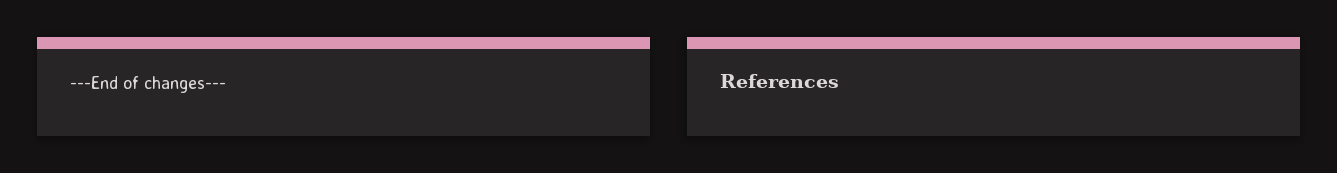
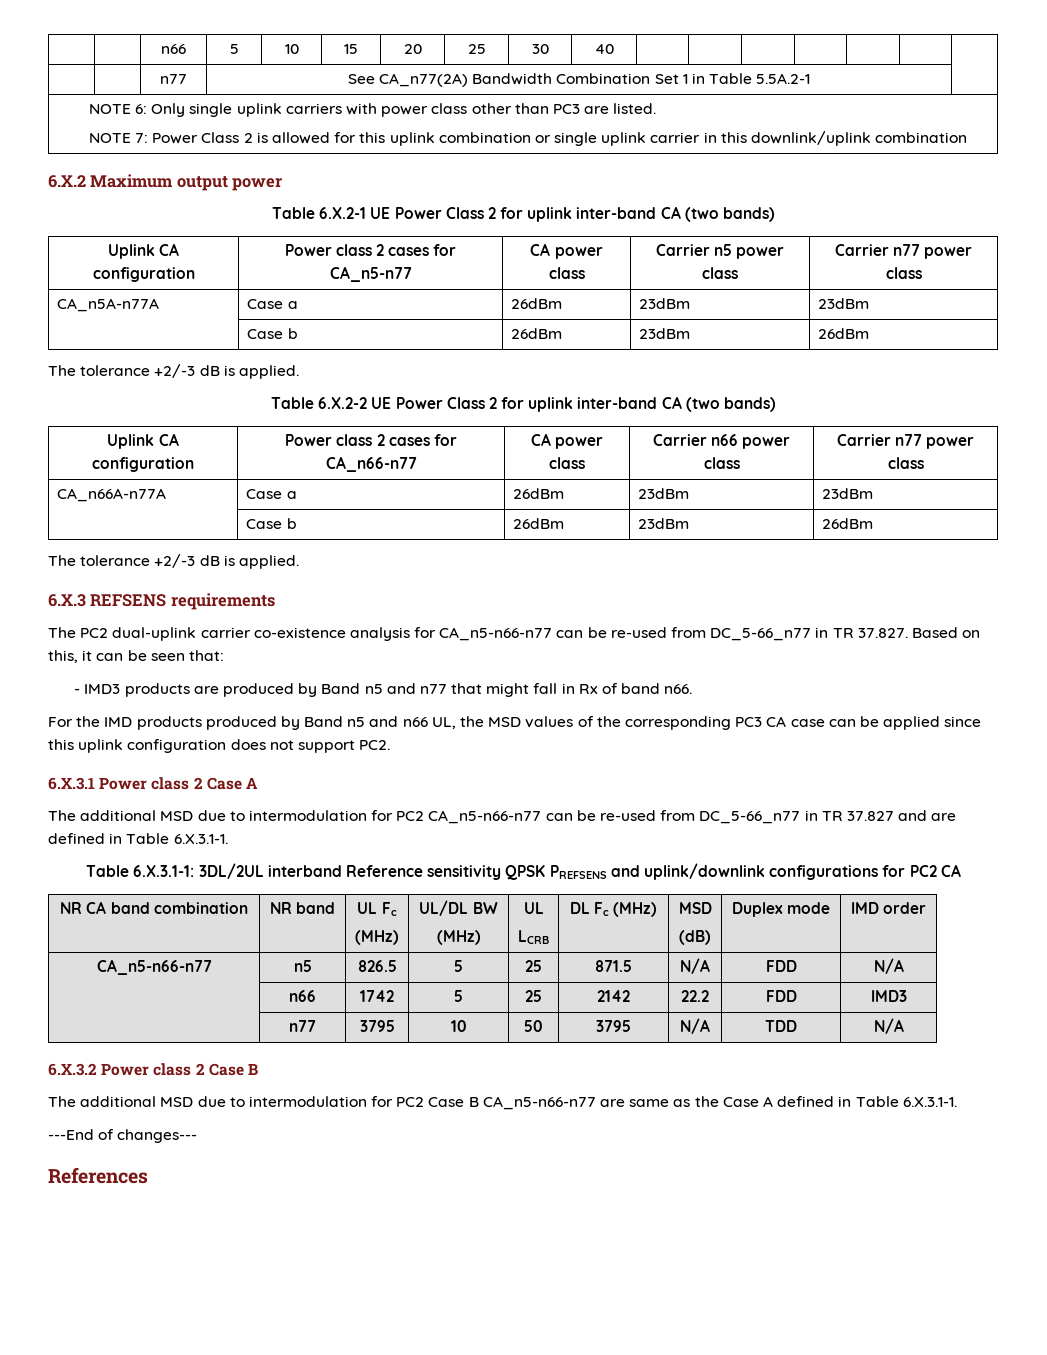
+ | | n66 | 5 | 10 | 15 | 20 | 25 | 30 | 40 | | | | | | |
+ | | n77 | See CA_n77(2A) Bandwidth Combination Set 1 in Table 5.5A.2-1 |
+ NOTE 6: Only single uplink carriers with power class other than PC3 are listed.
+ NOTE 7: Power Class 2 is allowed for this uplink combination or single uplink carrier in this downlink/uplink combination
+ 6.X.2 Maximum output power
+ Table 6.X.2-1 UE Power Class 2 for uplink inter-band CA (two bands)
+ Uplink CA configuration | Power class 2 cases for CA_n5-n77 | CA power class | Carrier n5 power class | Carrier n77 power class
+ CA_n5A-n77A | Case a | 26dBm | 23dBm | 23dBm
+ | Case b | 26dBm | 23dBm | 26dBm
+ The tolerance +2/-3 dB is applied.
+ Table 6.X.2-2 UE Power Class 2 for uplink inter-band CA (two bands)
+ Uplink CA configuration | Power class 2 cases for CA_n66-n77 | CA power class | Carrier n66 power class | Carrier n77 power class
+ CA_n66A-n77A | Case a | 26dBm | 23dBm | 23dBm
+ | Case b | 26dBm | 23dBm | 26dBm
+ The tolerance +2/-3 dB is applied.
+ 6.X.3 REFSENS requirements
+ The PC2 dual-uplink carrier co-existence analysis for CA_n5-n66-n77 can be re-used from DC_5-66_n77 in TR 37.827. Based on this, it can be seen that:
+ - IMD3 products are produced by Band n5 and n77 that might fall in Rx of band n66.
+ For the IMD products produced by Band n5 and n66 UL, the MSD values of the corresponding PC3 CA case can be applied since this uplink configuration does not support PC2.
+ 6.X.3.1 Power class 2 Case A
+ The additional MSD due to intermodulation for PC2 CA_n5-n66-n77 can be re-used from DC_5-66_n77 in TR 37.827 and are defined in Table 6.X.3.1-1.
+ Table 6.X.3.1-1: 3DL/2UL interband Reference sensitivity QPSK PREFSENS and uplink/downlink configurations for PC2 CA
+ NR CA band combination | NR band | UL Fc
+ (MHz) | UL/DL BW
+ (MHz) | UL
+ LCRB | DL Fc (MHz) | MSD
+ (dB) | Duplex mode | IMD order
+ CA_n5-n66-n77 | n5 | 826.5 | 5 | 25 | 871.5 | N/A | FDD | N/A
+ | n66 | 1742 | 5 | 25 | 2142 | 22.2 | FDD | IMD3
+ | n77 | 3795 | 10 | 50 | 3795 | N/A | TDD | N/A
+ 6.X.3.2 Power class 2 Case B
+ The additional MSD due to intermodulation for PC2 Case B CA_n5-n66-n77 are same as the Case A defined in Table 6.X.3.1-1.

